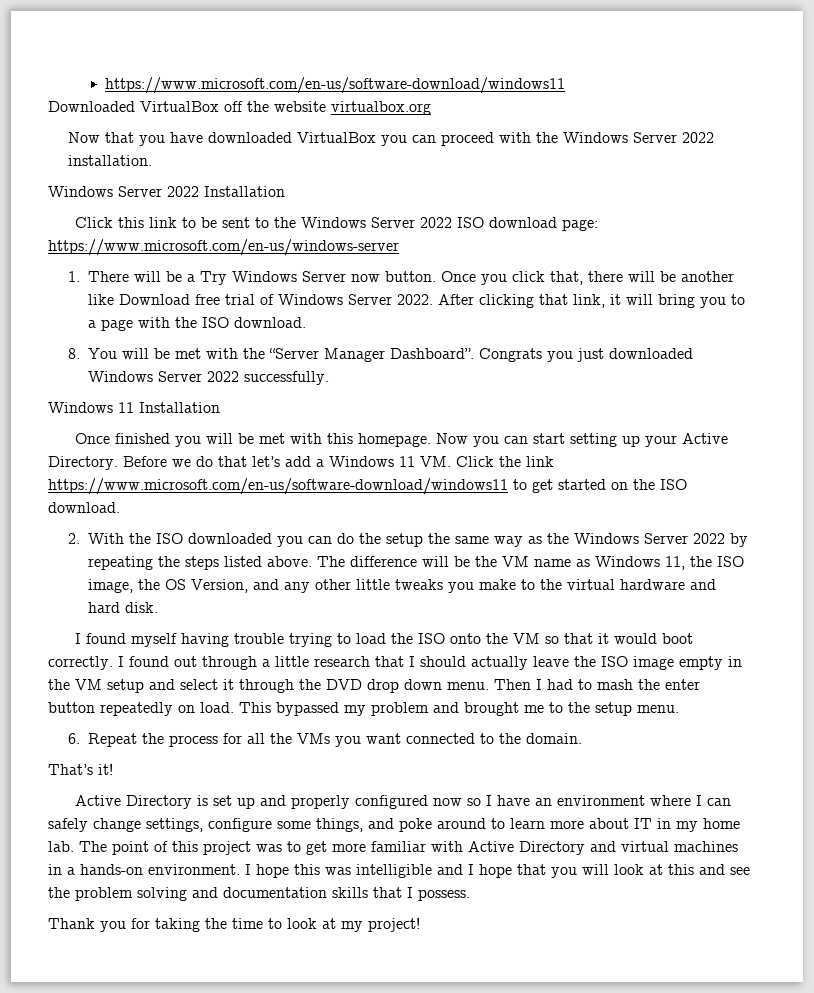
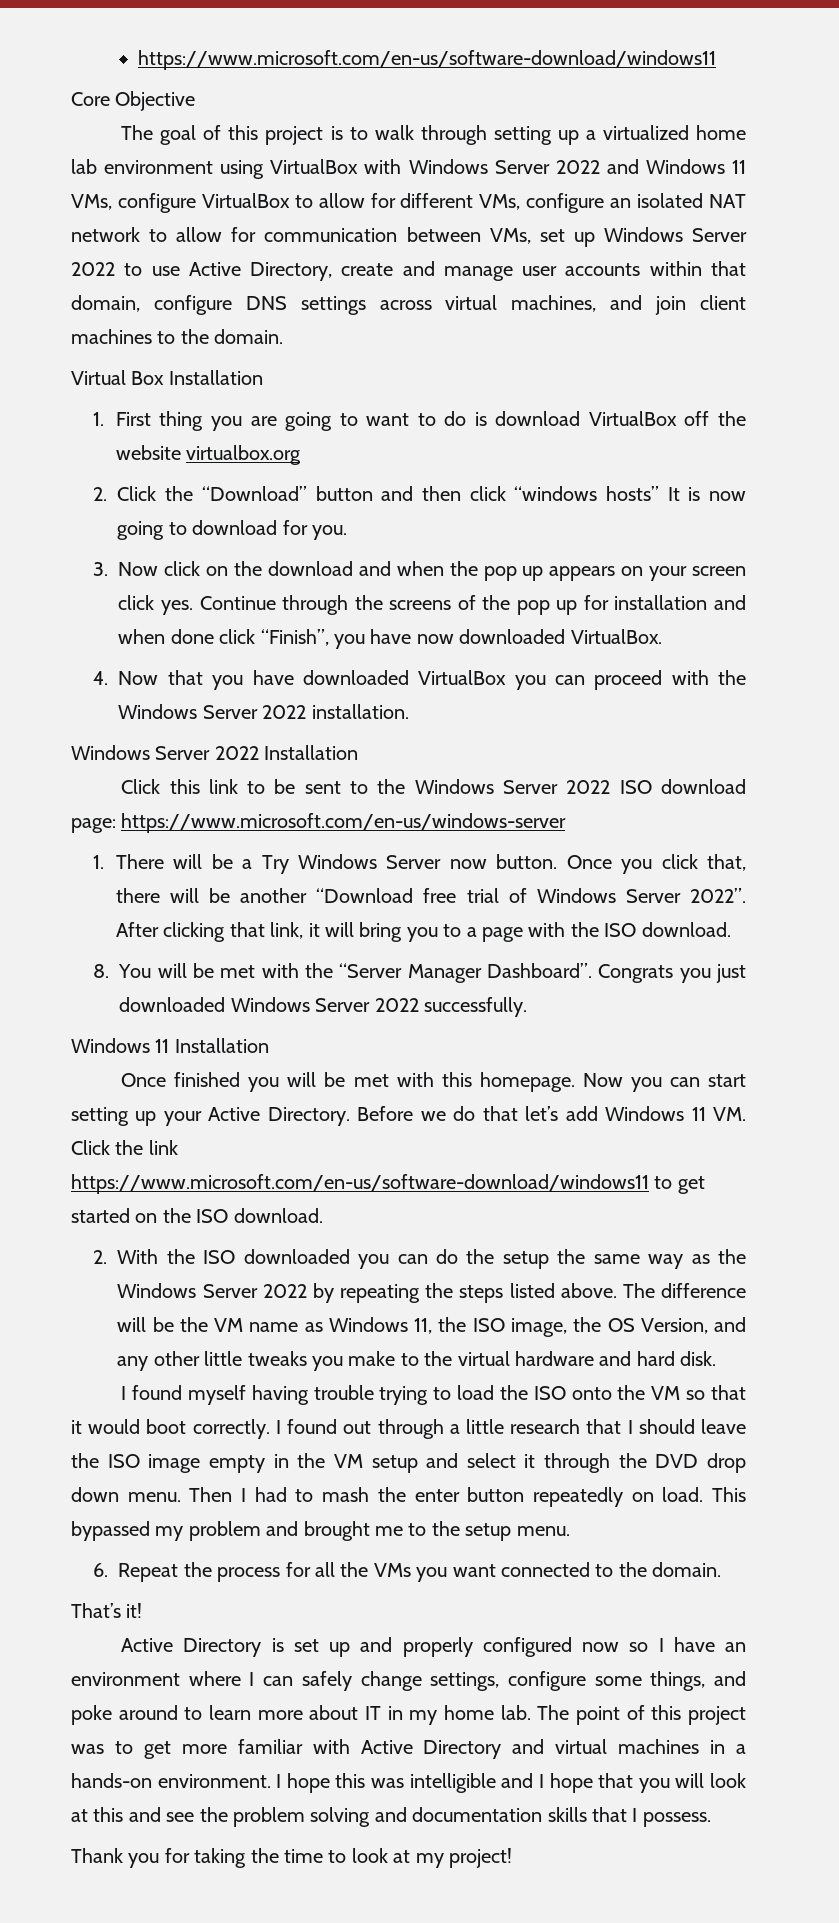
- Downloaded VirtualBox off the website virtualbox.org
+ Core Objective
+ The goal of this project is to walk through setting up a virtualized home lab environment using VirtualBox with Windows Server 2022 and Windows 11 VMs, configure VirtualBox to allow for different VMs, configure an isolated NAT network to allow for communication between VMs, set up Windows Server 2022 to use Active Directory, create and manage user accounts within that domain, configure DNS settings across virtual machines, and join client machines to the domain.
+ Virtual Box Installation
+ 1. First thing you are going to want to do is download VirtualBox off the website virtualbox.org
- Now that you have downloaded VirtualBox you can proceed with the Windows Server 2022 installation.
+ 2. Click the “Download” button and then click “windows hosts” It is now going to download for you.
+ 3. Now click on the download and when the pop up appears on your screen click yes. Continue through the screens of the pop up for installation and when done click “Finish”, you have now downloaded VirtualBox.
+ 4. Now that you have downloaded VirtualBox you can proceed with the Windows Server 2022 installation.
- Once you click that, there will be another like Download free trial of Windows Server 2022.
+ Once you click that, there will be another “Download free trial of Windows Server 2022”.
- Before we do that let’s add a Windows 11 VM. Click the link https://www.microsoft.com/en-us/software-download/windows11 to get started on the ISO download.
+ Before we do that let’s add Windows 11 VM. Click the link https://www.microsoft.com/en-us/software-download/windows11 to get started on the ISO download.
- I found out through a little research that I should actually leave the ISO image empty in the VM setup and select it through the DVD drop down menu.
+ I found out through a little research that I should leave the ISO image empty in the VM setup and select it through the DVD drop down menu.

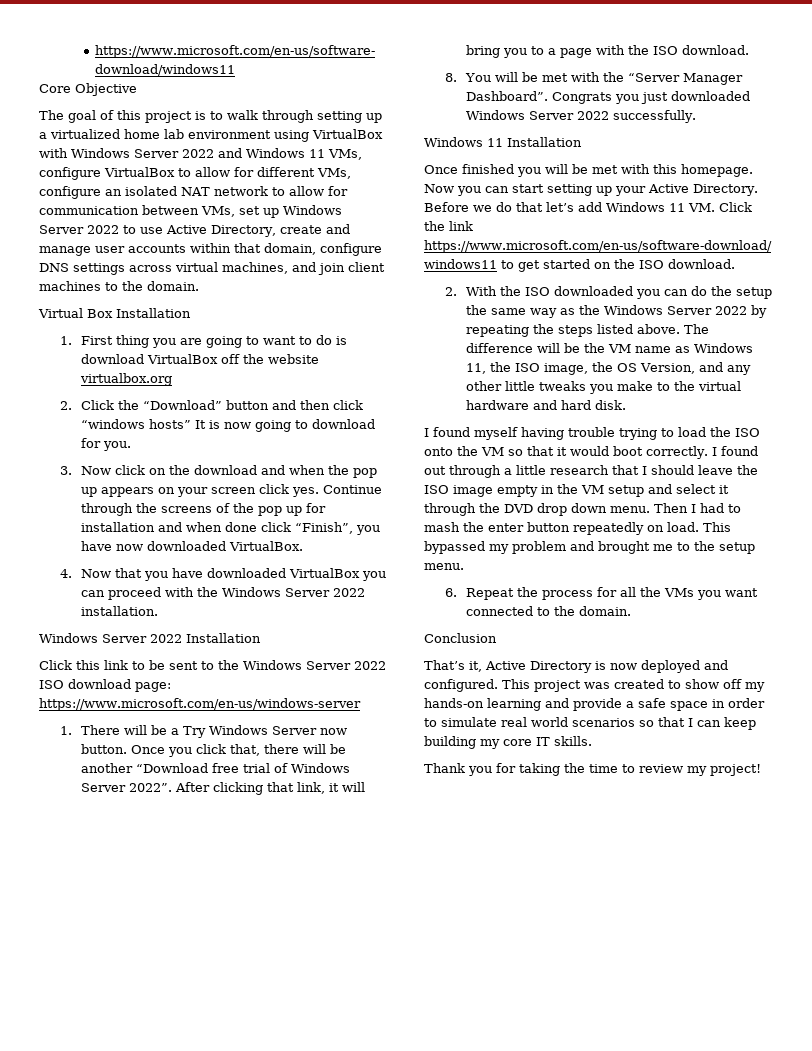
+ Conclusion
- That’s it!
- Active Directory is set up and properly configured now so I have an environment where I can safely change settings, configure some things, and poke around to learn more about IT in my home lab. The point of this project was to get more familiar with Active Directory and virtual machines in a hands-on environment. I hope this was intelligible and I hope that you will look at this and see the problem solving and documentation skills that I possess.
+ That’s it, Active Directory is now deployed and configured. This project was created to show off my hands-on learning and provide a safe space in order to simulate real world scenarios so that I can keep building my core IT skills.
- Thank you for taking the time to look at my project!
+ Thank you for taking the time to review my project!

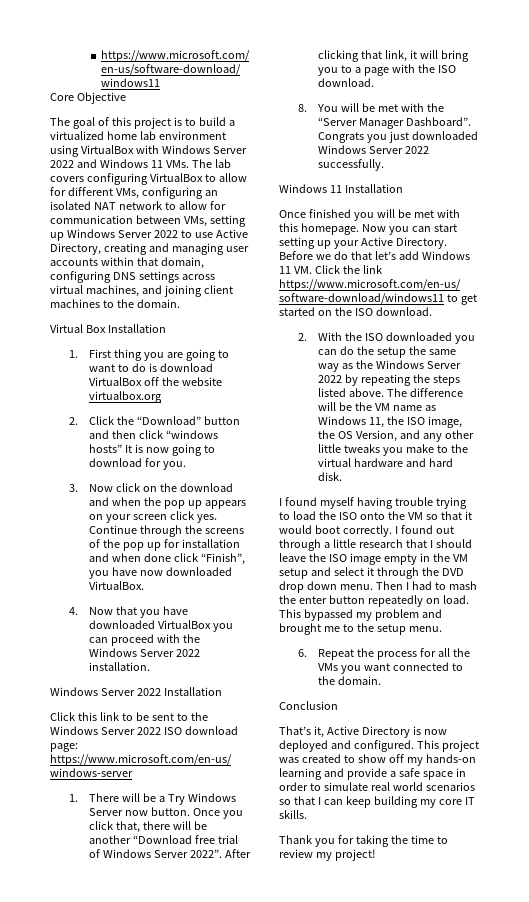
- The goal of this project is to walk through setting up a virtualized home lab environment using VirtualBox with Windows Server 2022 and Windows 11 VMs, configure VirtualBox to allow for different VMs, configure an isolated NAT network to allow for communication between VMs, set up Windows Server 2022 to use Active Directory, create and manage user accounts within that domain, configure DNS settings across virtual machines, and join client machines to the domain.
+ The goal of this project is to build a virtualized home lab environment using VirtualBox with Windows Server 2022 and Windows 11 VMs. The lab covers configuring VirtualBox to allow for different VMs, configuring an isolated NAT network to allow for communication between VMs, setting up Windows Server 2022 to use Active Directory, creating and managing user accounts within that domain, configuring DNS settings across virtual machines, and joining client machines to the domain.

